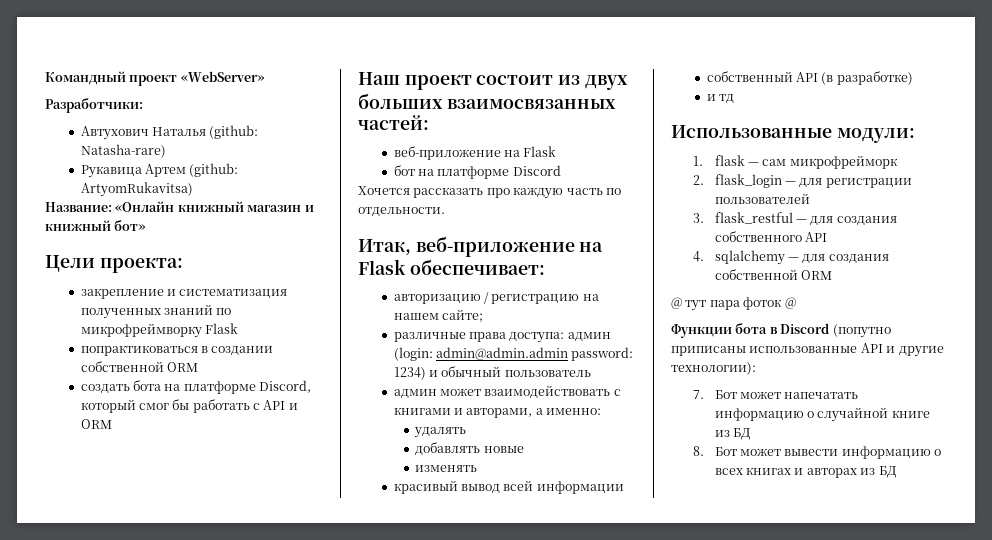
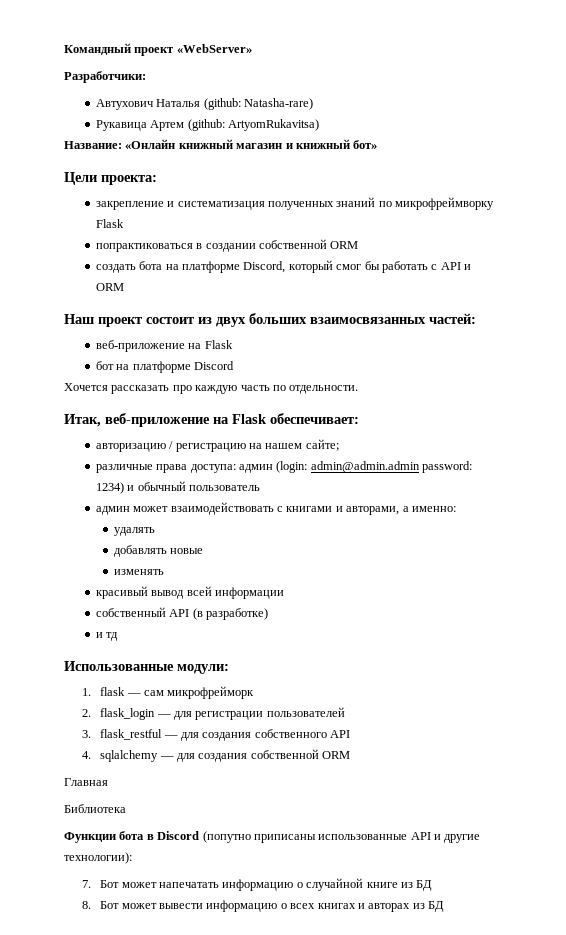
- @ тут пара фоток @
+ Главная
+ Библиотека

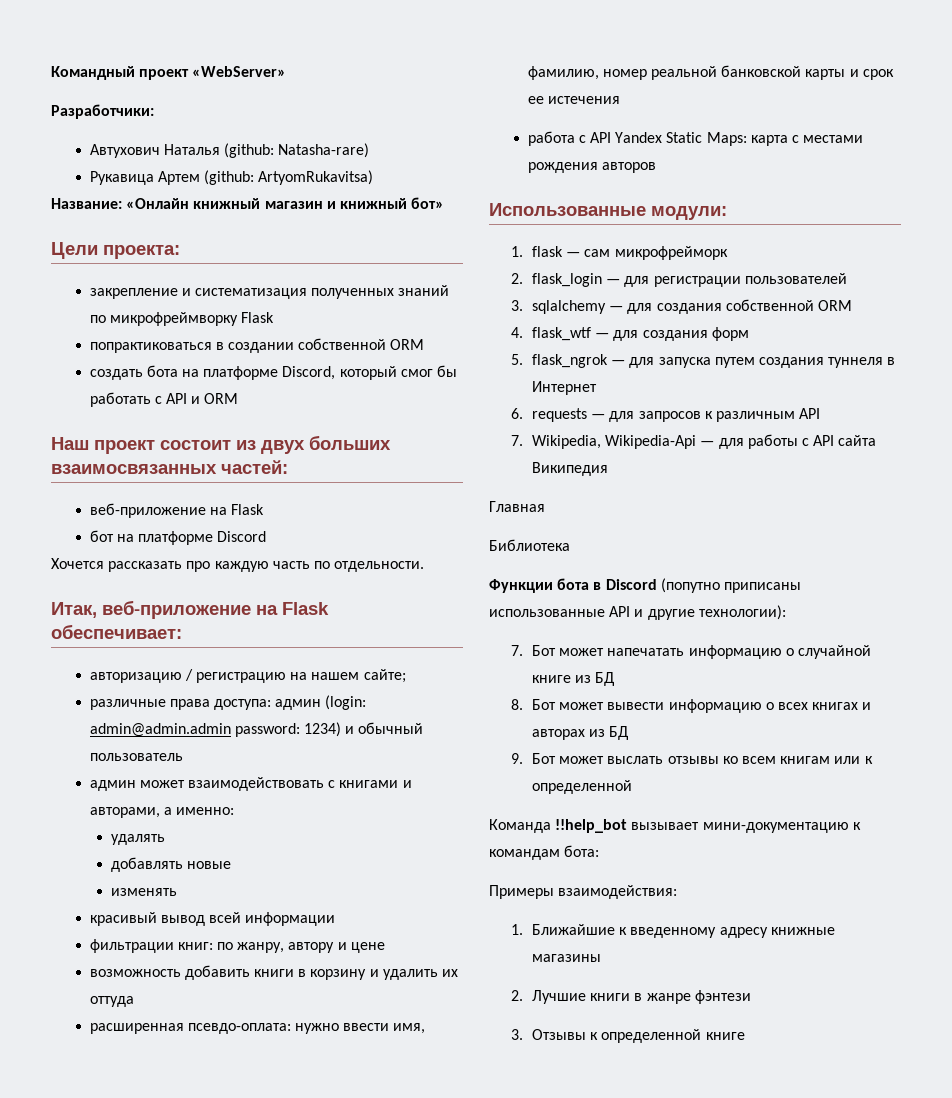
- собственный API (в разработке)
- и тд
+ фильтрации книг: по жанру, автору и цене
+ возможность добавить книги в корзину и удалить их оттуда
+ расширенная псевдо-оплата: нужно ввести имя, фамилию, номер реальной банковской карты и срок ее истечения
+ работа с API Yandex Static Maps: карта с местами рождения авторов
- 3. flask_restful — для создания собственного API
- 4. sqlalchemy — для создания собственной ORM
+ 3. sqlalchemy — для создания собственной ORM
+ 4. flask_wtf — для создания форм
+ 5. flask_ngrok — для запуска путем создания туннеля в Интернет
+ 6. requests — для запросов к различным API
+ 7. Wikipedia, Wikipedia-Api — для работы с API сайта Википедия
+ 9. Бот может выслать отзывы ко всем книгам или к определенной
+ Команда !!help_bot вызывает мини-документацию к командам бота:
+ Примеры взаимодействия:
+ 1. Ближайшие к введенному адресу книжные магазины
+ 2. Лучшие книги в жанре фэнтези
+ 3. Отзывы к определенной книге

